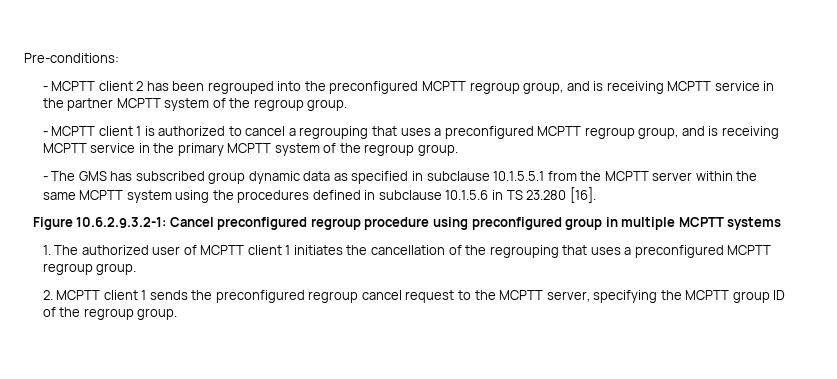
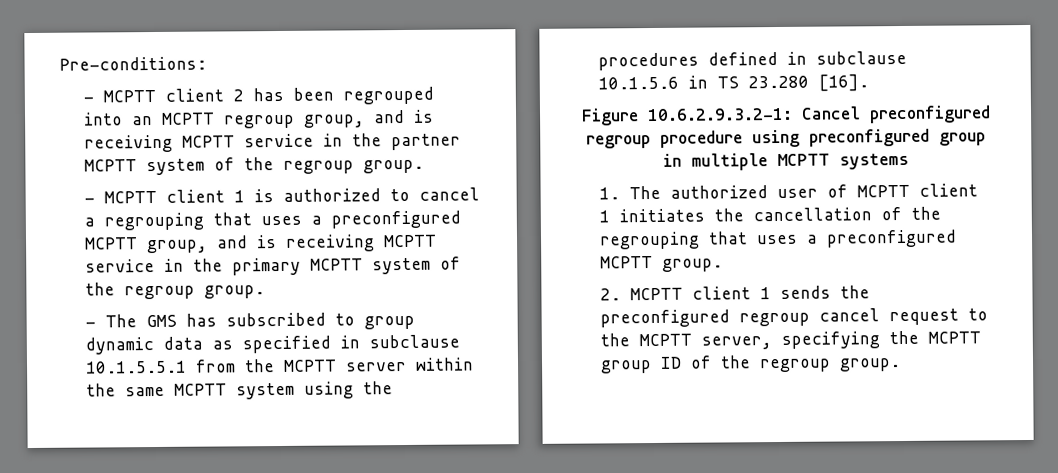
- - MCPTT client 2 has been regrouped into the preconfigured MCPTT regroup group, and is receiving MCPTT service in the partner MCPTT system of the regroup group.
+ - MCPTT client 2 has been regrouped into an MCPTT regroup group, and is receiving MCPTT service in the partner MCPTT system of the regroup group.
- - MCPTT client 1 is authorized to cancel a regrouping that uses a preconfigured MCPTT regroup group, and is receiving MCPTT service in the primary MCPTT system of the regroup group.
+ - MCPTT client 1 is authorized to cancel a regrouping that uses a preconfigured MCPTT group, and is receiving MCPTT service in the primary MCPTT system of the regroup group.
- - The GMS has subscribed group dynamic data as specified in subclause 10.1.5.5.1 from the MCPTT server within the same MCPTT system using the procedures defined in subclause 10.1.5.6 in TS 23.280 [16].
+ - The GMS has subscribed to group dynamic data as specified in subclause 10.1.5.5.1 from the MCPTT server within the same MCPTT system using the procedures defined in subclause 10.1.5.6 in TS 23.280 [16].
- 1. The authorized user of MCPTT client 1 initiates the cancellation of the regrouping that uses a preconfigured MCPTT regroup group.
+ 1. The authorized user of MCPTT client 1 initiates the cancellation of the regrouping that uses a preconfigured MCPTT group.

